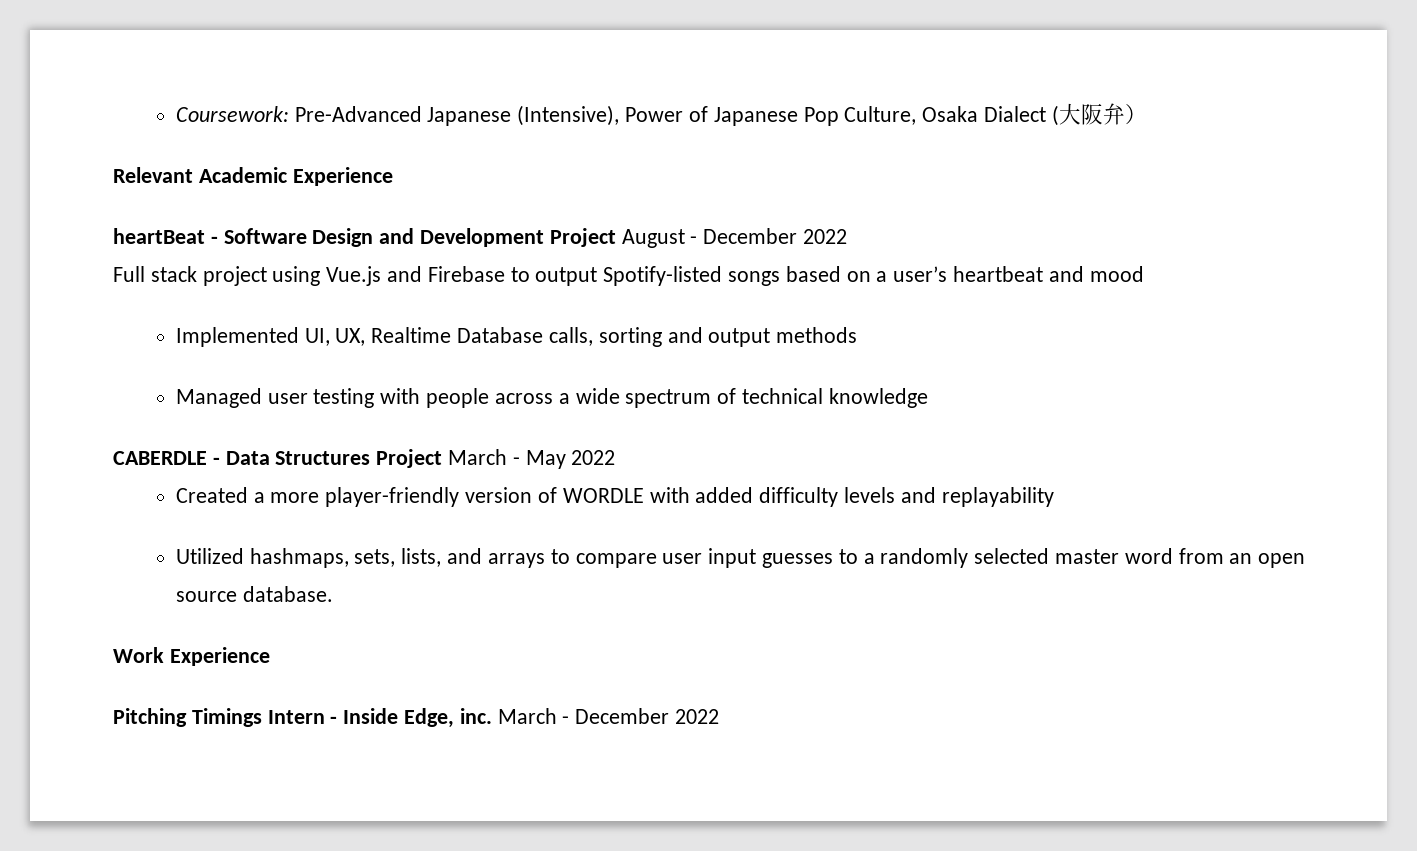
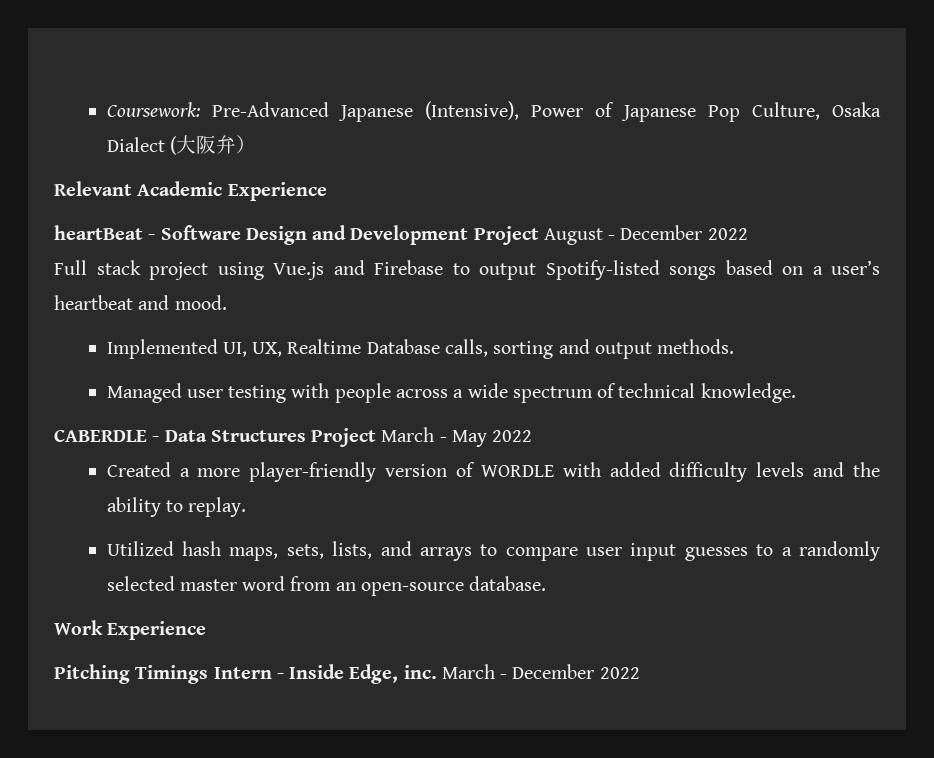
- Full stack project using Vue.js and Firebase to output Spotify-listed songs based on a user’s heartbeat and mood
+ Full stack project using Vue.js and Firebase to output Spotify-listed songs based on a user’s heartbeat and mood.
- Implemented UI, UX, Realtime Database calls, sorting and output methods
+ Implemented UI, UX, Realtime Database calls, sorting and output methods.
- Managed user testing with people across a wide spectrum of technical knowledge
+ Managed user testing with people across a wide spectrum of technical knowledge.
- Created a more player-friendly version of WORDLE with added difficulty levels and replayability
+ Created a more player-friendly version of WORDLE with added difficulty levels and the ability to replay.
- Utilized hashmaps, sets, lists, and arrays to compare user input guesses to a randomly selected master word from an open source database.
+ Utilized hash maps, sets, lists, and arrays to compare user input guesses to a randomly selected master word from an open-source database.

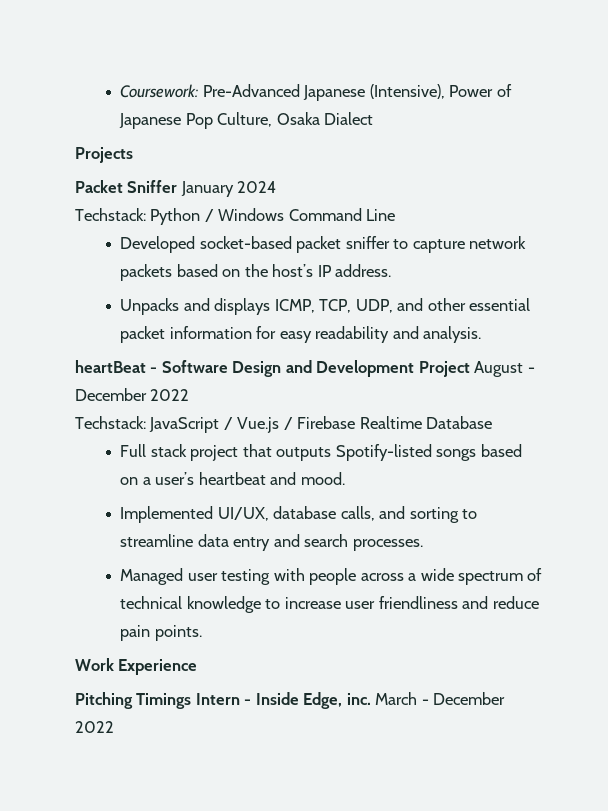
- Coursework: Pre-Advanced Japanese (Intensive), Power of Japanese Pop Culture, Osaka Dialect (大阪弁）
- Relevant Academic Experience
+ Coursework: Pre-Advanced Japanese (Intensive), Power of Japanese Pop Culture, Osaka Dialect
+ Projects
+ Packet Sniffer January 2024
+ Techstack: Python / Windows Command Line
+ Developed socket-based packet sniffer to capture network packets based on the host’s IP address.
+ Unpacks and displays ICMP, TCP, UDP, and other essential packet information for easy readability and analysis.
- Full stack project using Vue.js and Firebase to output Spotify-listed songs based on a user’s heartbeat and mood.
+ Techstack: JavaScript / Vue.js / Firebase Realtime Database
+ Full stack project that outputs Spotify-listed songs based on a user’s heartbeat and mood.
- Implemented UI, UX, Realtime Database calls, sorting and output methods.
+ Implemented UI/UX, database calls, and sorting to streamline data entry and search processes.
- Managed user testing with people across a wide spectrum of technical knowledge.
- CABERDLE - Data Structures Project March - May 2022
- Created a more player-friendly version of WORDLE with added difficulty levels and the ability to replay.
- Utilized hash maps, sets, lists, and arrays to compare user input guesses to a randomly selected master word from an open-source database.
+ Managed user testing with people across a wide spectrum of technical knowledge to increase user friendliness and reduce pain points.

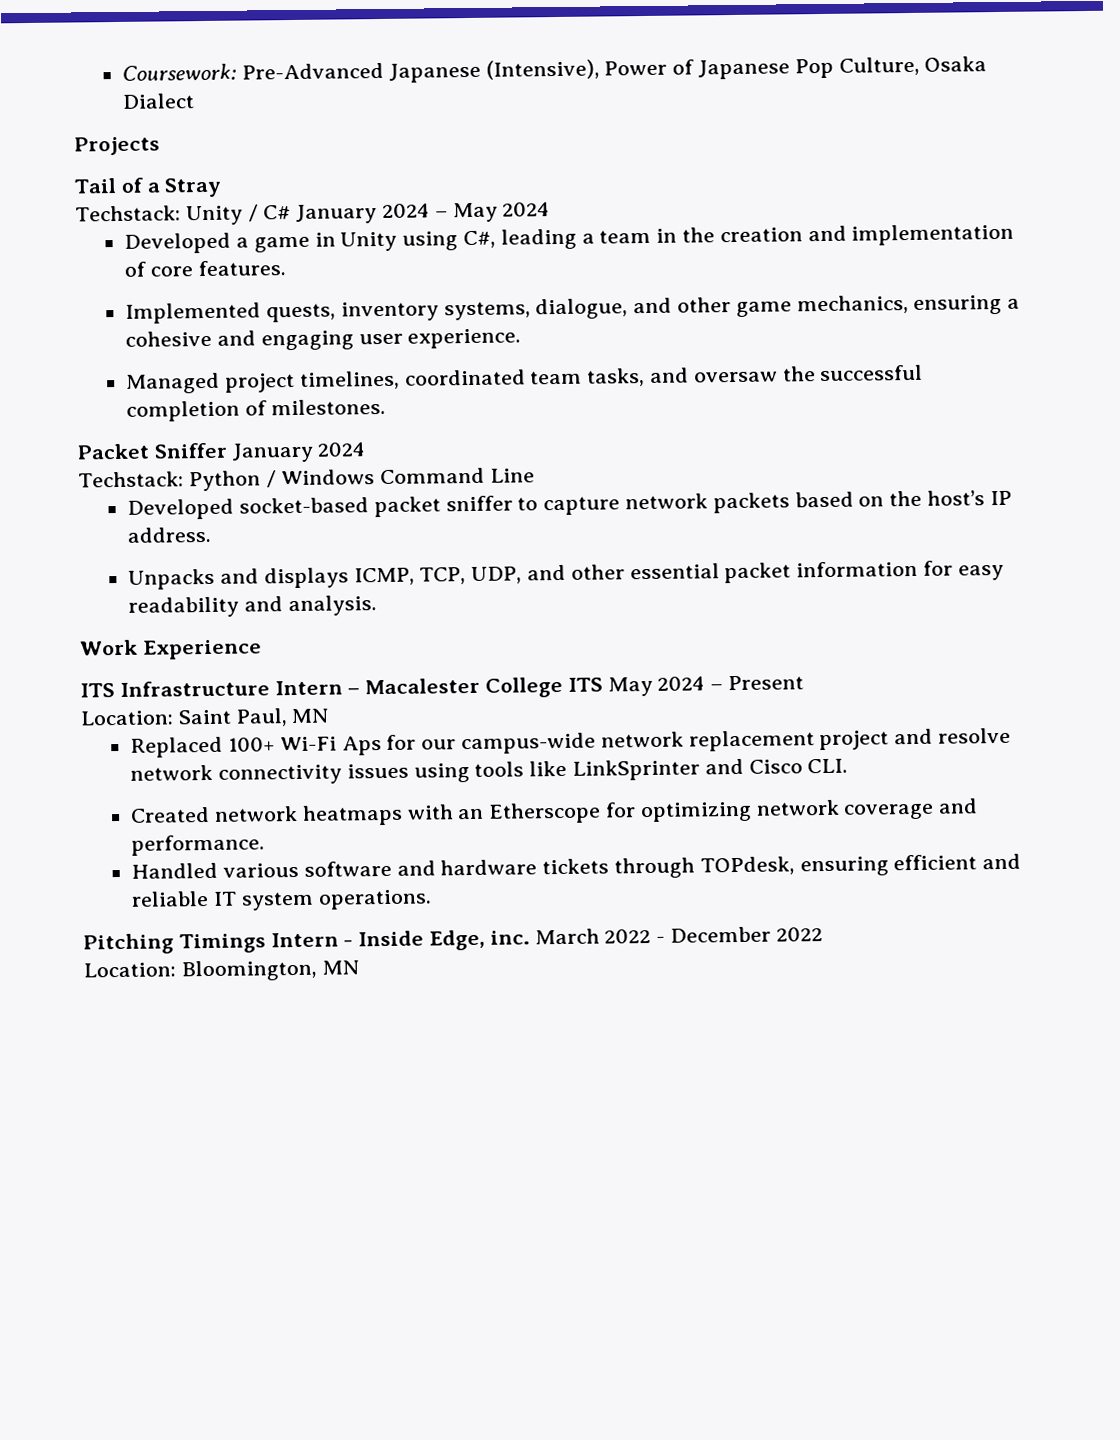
+ Tail of a Stray
+ Techstack: Unity / C# January 2024 – May 2024
+ Developed a game in Unity using C#, leading a team in the creation and implementation of core features.
+ Implemented quests, inventory systems, dialogue, and other game mechanics, ensuring a cohesive and engaging user experience.
+ Managed project timelines, coordinated team tasks, and oversaw the successful completion of milestones.
- heartBeat - Software Design and Development Project August - December 2022
- Techstack: JavaScript / Vue.js / Firebase Realtime Database
- Full stack project that outputs Spotify-listed songs based on a user’s heartbeat and mood.
- Implemented UI/UX, database calls, and sorting to streamline data entry and search processes.
- Managed user testing with people across a wide spectrum of technical knowledge to increase user friendliness and reduce pain points.
  Work Experience
+ ITS Infrastructure Intern – Macalester College ITS May 2024 – Present
+ Location: Saint Paul, MN
+ Replaced 100+ Wi-Fi Aps for our campus-wide network replacement project and resolve network connectivity issues using tools like LinkSprinter and Cisco CLI.
+ Created network heatmaps with an Etherscope for optimizing network coverage and performance.
+ Handled various software and hardware tickets through TOPdesk, ensuring efficient and reliable IT system operations.
- Pitching Timings Intern - Inside Edge, inc. March - December 2022
+ Pitching Timings Intern - Inside Edge, inc. March 2022 - December 2022
+ Location: Bloomington, MN

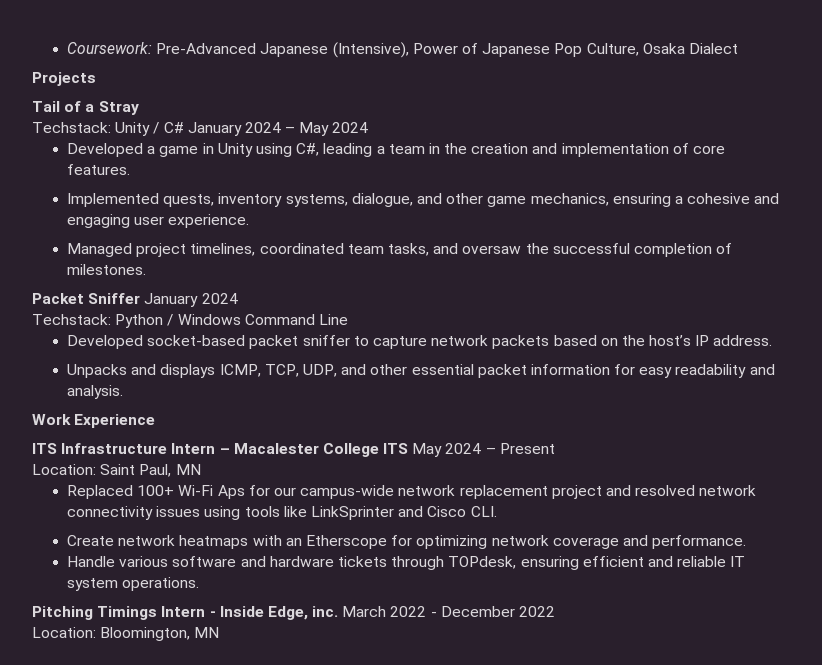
- Replaced 100+ Wi-Fi Aps for our campus-wide network replacement project and resolve network connectivity issues using tools like LinkSprinter and Cisco CLI.
+ Replaced 100+ Wi-Fi Aps for our campus-wide network replacement project and resolved network connectivity issues using tools like LinkSprinter and Cisco CLI.
- Created network heatmaps with an Etherscope for optimizing network coverage and performance.
+ Create network heatmaps with an Etherscope for optimizing network coverage and performance.
- Handled various software and hardware tickets through TOPdesk, ensuring efficient and reliable IT system operations.
+ Handle various software and hardware tickets through TOPdesk, ensuring efficient and reliable IT system operations.

